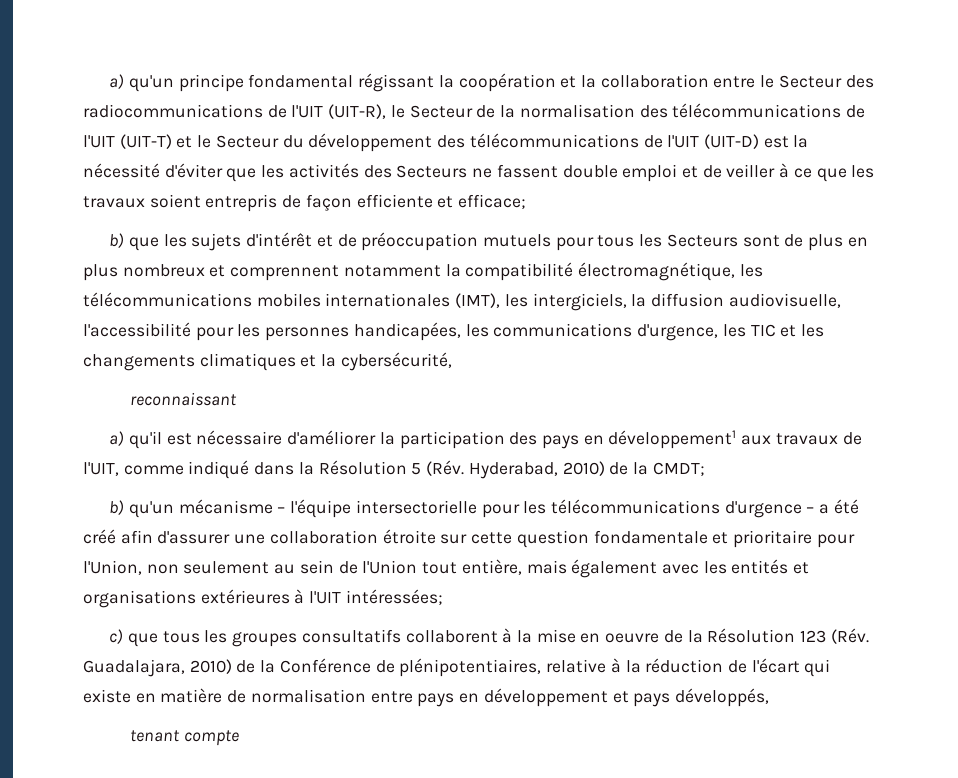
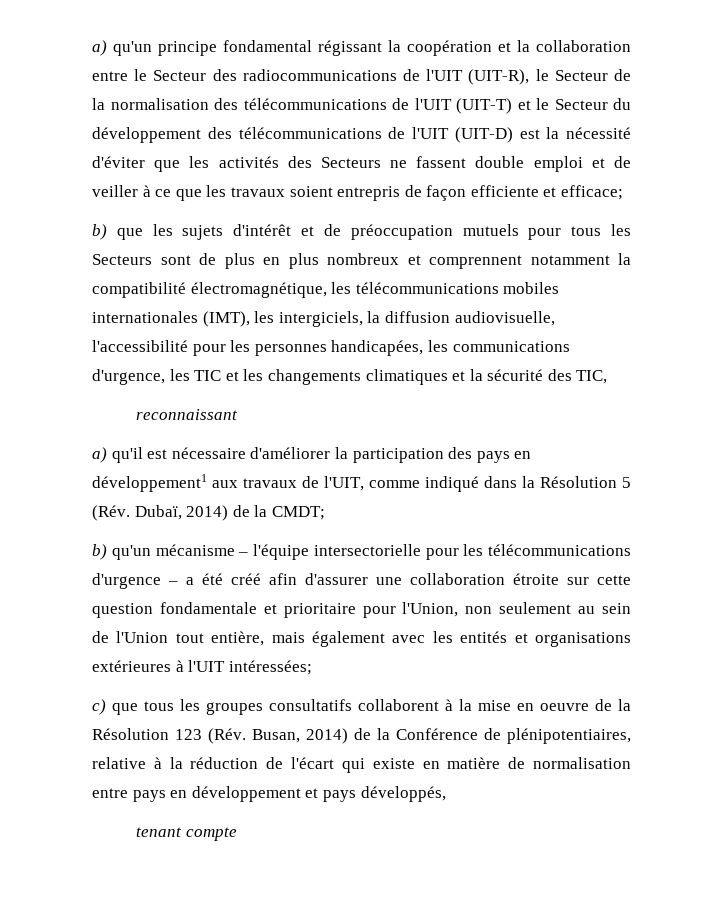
- b) que les sujets d'intérêt et de préoccupation mutuels pour tous les Secteurs sont de plus en plus nombreux et comprennent notamment la compatibilité électromagnétique, les télécommunications mobiles internationales (IMT), les intergiciels, la diffusion audiovisuelle, l'accessibilité pour les personnes handicapées, les communications d'urgence, les TIC et les changements climatiques et la cybersécurité,
+ b) que les sujets d'intérêt et de préoccupation mutuels pour tous les Secteurs sont de plus en plus nombreux et comprennent notamment la compatibilité électromagnétique, les télécommunications mobiles internationales (IMT), les intergiciels, la diffusion audiovisuelle, l'accessibilité pour les personnes handicapées, les communications d'urgence, les TIC et les changements climatiques et la sécurité des TIC,
- a) qu'il est nécessaire d'améliorer la participation des pays en développement1 aux travaux de l'UIT, comme indiqué dans la Résolution 5 (Rév. Hyderabad, 2010) de la CMDT;
+ a) qu'il est nécessaire d'améliorer la participation des pays en développement1 aux travaux de l'UIT, comme indiqué dans la Résolution 5 (Rév. Dubaï, 2014) de la CMDT;
- c) que tous les groupes consultatifs collaborent à la mise en oeuvre de la Résolution 123 (Rév. Guadalajara, 2010) de la Conférence de plénipotentiaires, relative à la réduction de l'écart qui existe en matière de normalisation entre pays en développement et pays développés,
+ c) que tous les groupes consultatifs collaborent à la mise en oeuvre de la Résolution 123 (Rév. Busan, 2014) de la Conférence de plénipotentiaires, relative à la réduction de l'écart qui existe en matière de normalisation entre pays en développement et pays développés,

